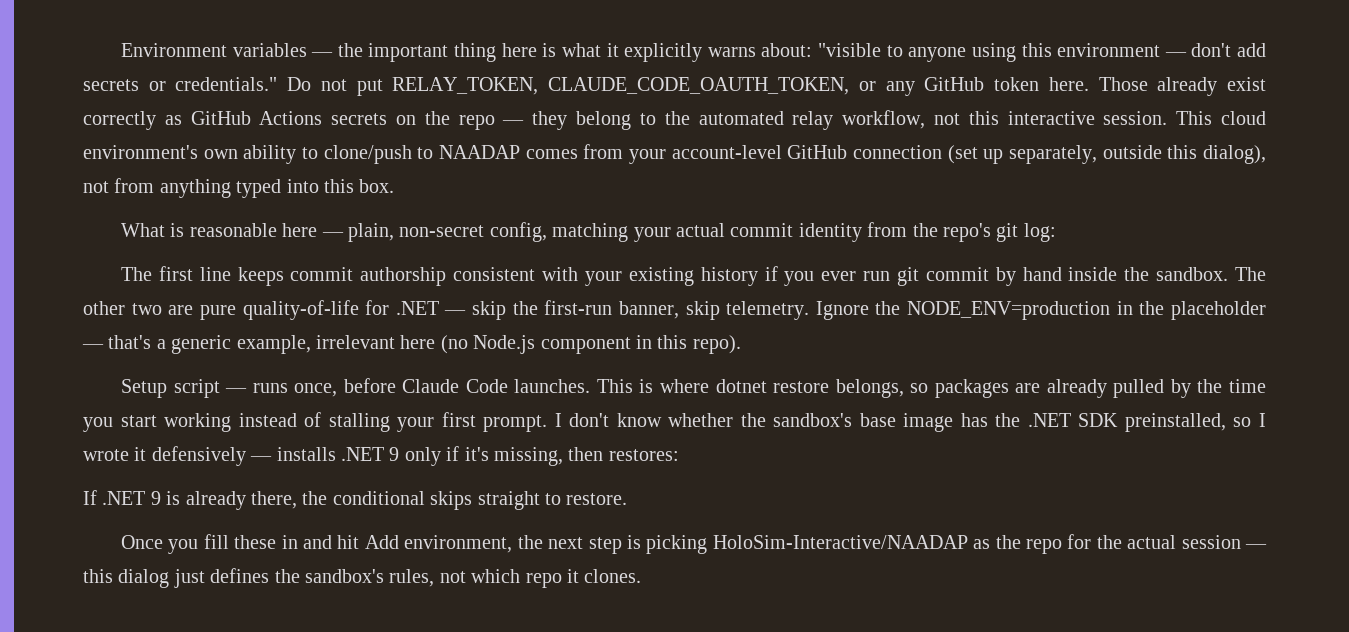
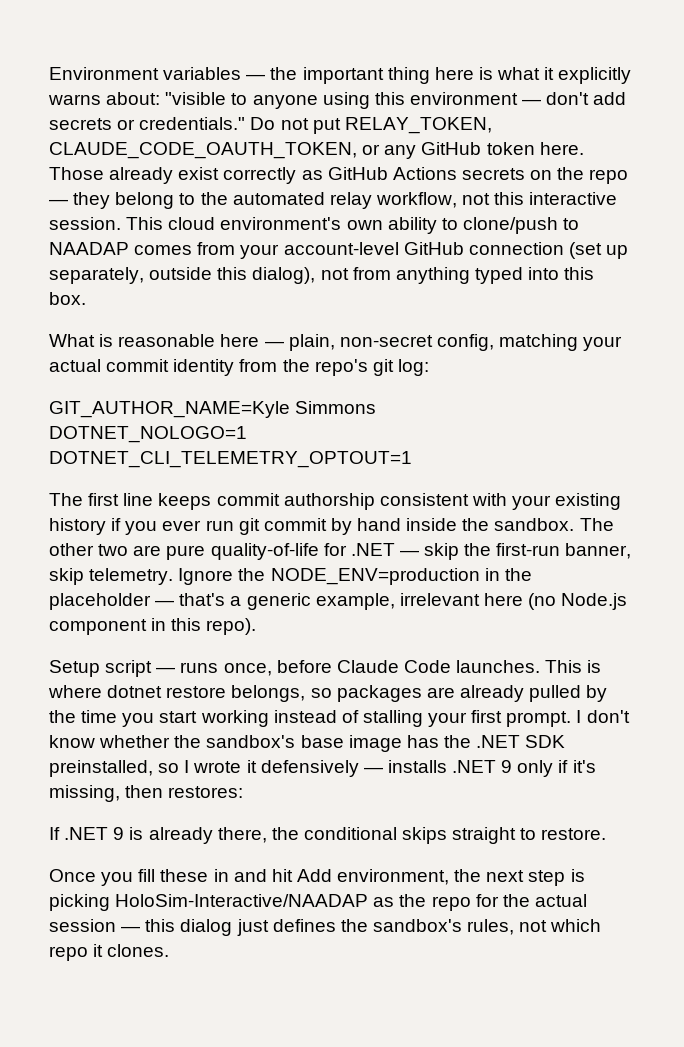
+ GIT_AUTHOR_NAME=Kyle Simmons
+ DOTNET_NOLOGO=1
+ DOTNET_CLI_TELEMETRY_OPTOUT=1

